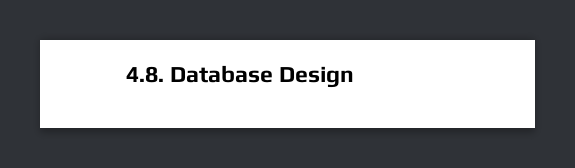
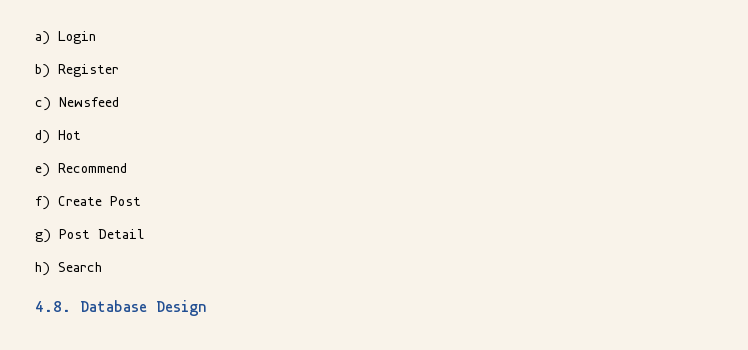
+ a) Login
+ b) Register
+ c) Newsfeed
+ d) Hot
+ e) Recommend
+ f) Create Post
+ g) Post Detail
+ h) Search

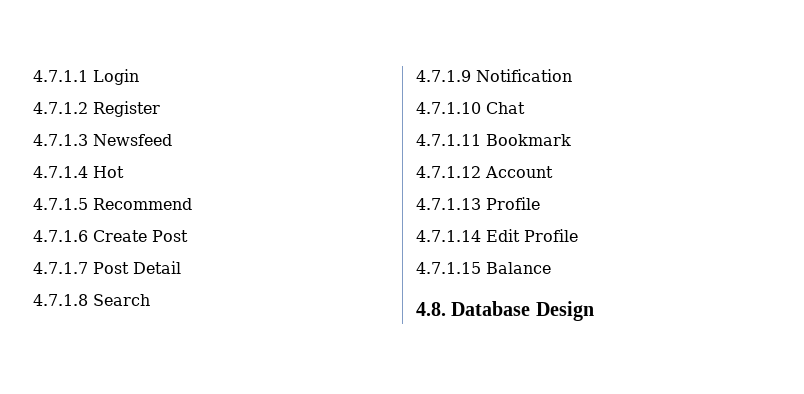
- a) Login
+ 4.7.1.1 Login
- b) Register
+ 4.7.1.2 Register
- c) Newsfeed
+ 4.7.1.3 Newsfeed
- d) Hot
+ 4.7.1.4 Hot
- e) Recommend
+ 4.7.1.5 Recommend
- f) Create Post
+ 4.7.1.6 Create Post
- g) Post Detail
+ 4.7.1.7 Post Detail
- h) Search
+ 4.7.1.8 Search
+ 4.7.1.9 Notification
+ 4.7.1.10 Chat
+ 4.7.1.11 Bookmark
+ 4.7.1.12 Account
+ 4.7.1.13 Profile
+ 4.7.1.14 Edit Profile
+ 4.7.1.15 Balance

